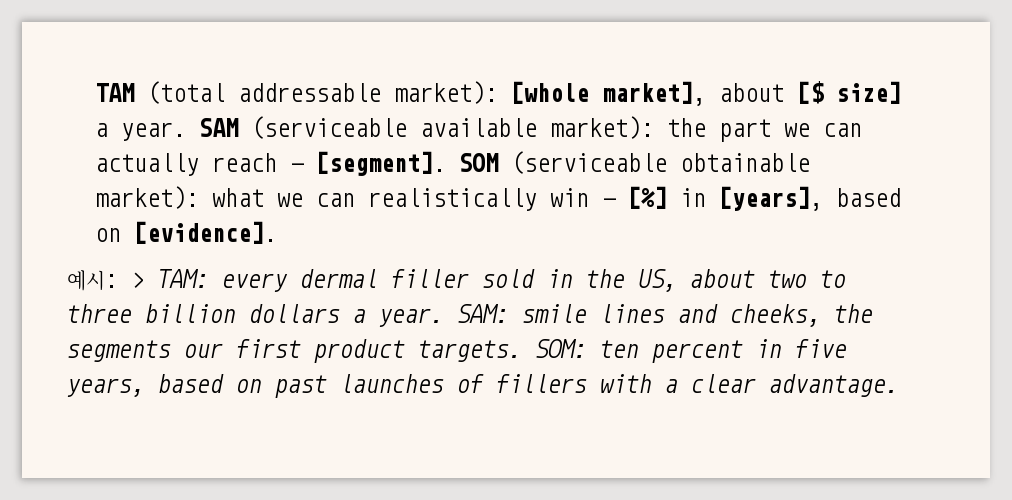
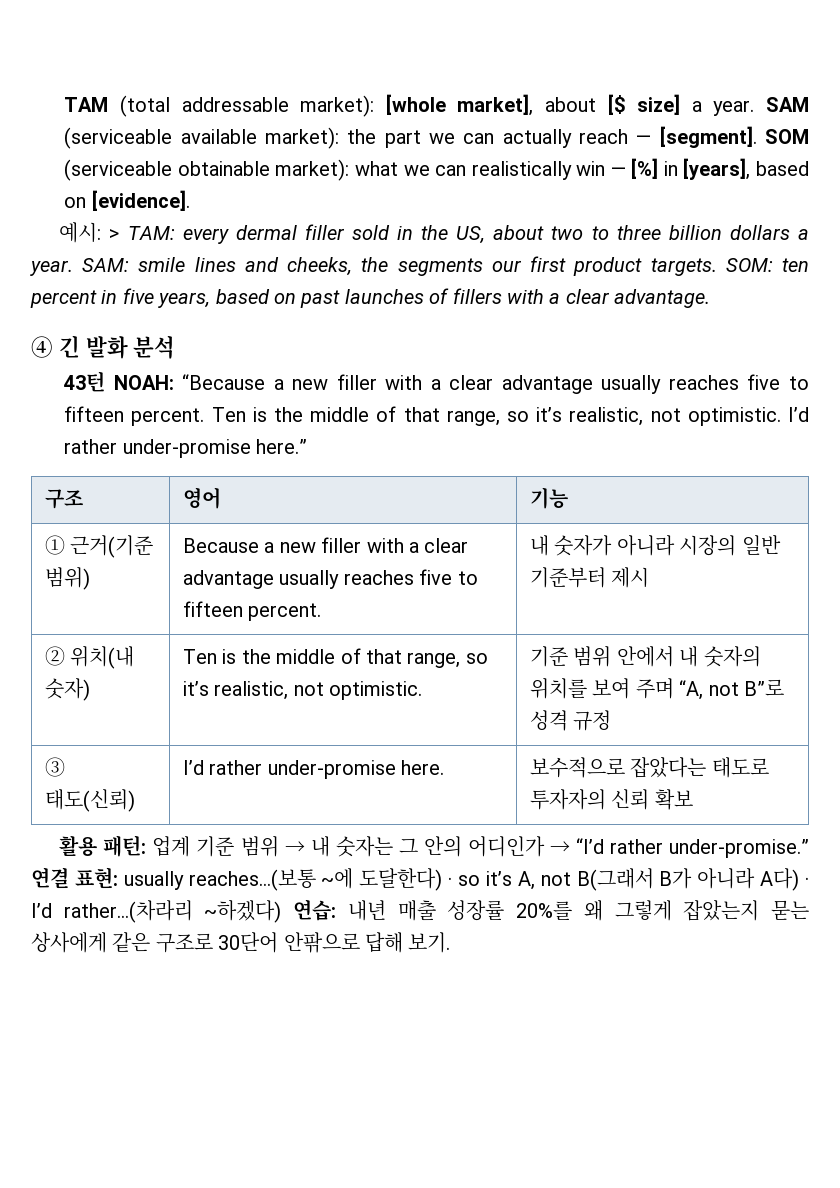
+ ④ 긴 발화 분석
+ 43턴 NOAH: “Because a new filler with a clear advantage usually reaches five to fifteen percent. Ten is the middle of that range, so it’s realistic, not optimistic. I’d rather under-promise here.”
+ 구조 | 영어 | 기능
+ ① 근거(기준 범위) | Because a new filler with a clear advantage usually reaches five to fifteen percent. | 내 숫자가 아니라 시장의 일반 기준부터 제시
+ ② 위치(내 숫자) | Ten is the middle of that range, so it’s realistic, not optimistic. | 기준 범위 안에서 내 숫자의 위치를 보여 주며 “A, not B”로 성격 규정
+ ③ 태도(신뢰) | I’d rather under-promise here. | 보수적으로 잡았다는 태도로 투자자의 신뢰 확보
+ 활용 패턴: 업계 기준 범위 → 내 숫자는 그 안의 어디인가 → “I’d rather under-promise.” 연결 표현: usually reaches…(보통 ~에 도달한다) · so it’s A, not B(그래서 B가 아니라 A다) · I’d rather…(차라리 ~하겠다) 연습: 내년 매출 성장률 20%를 왜 그렇게 잡았는지 묻는 상사에게 같은 구조로 30단어 안팎으로 답해 보기.

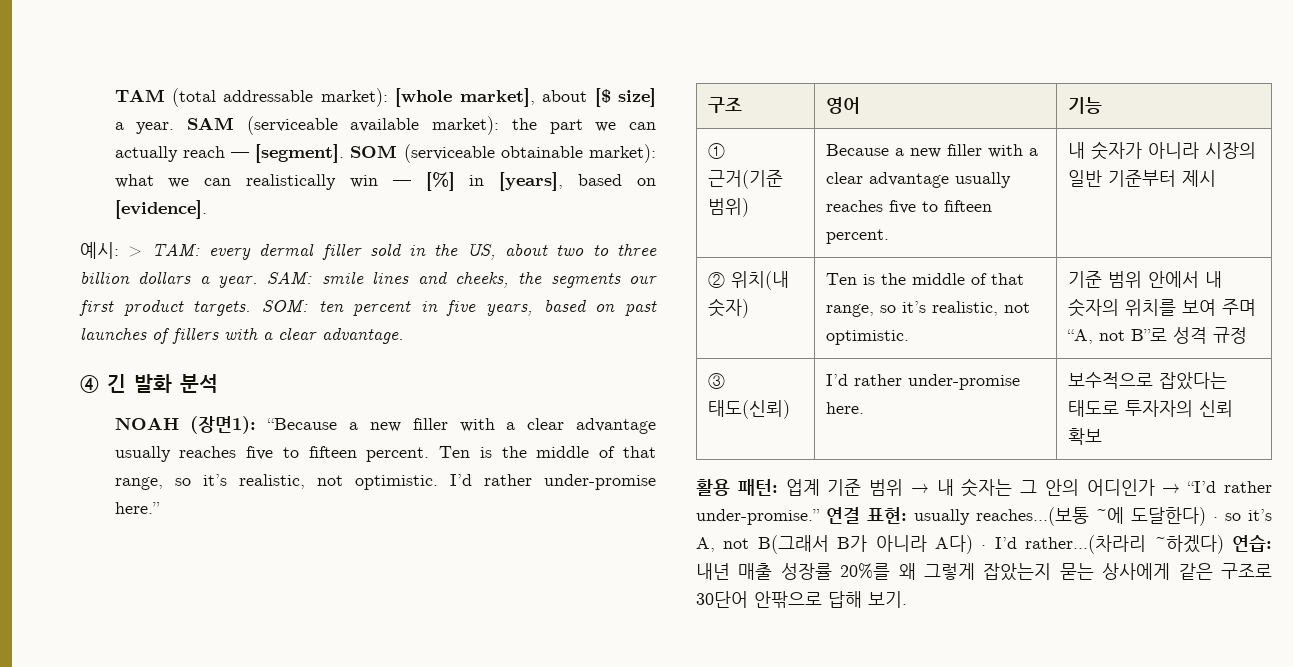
- 43턴 NOAH: “Because a new filler with a clear advantage usually reaches five to fifteen percent.
+ NOAH (장면1): “Because a new filler with a clear advantage usually reaches five to fifteen percent.

